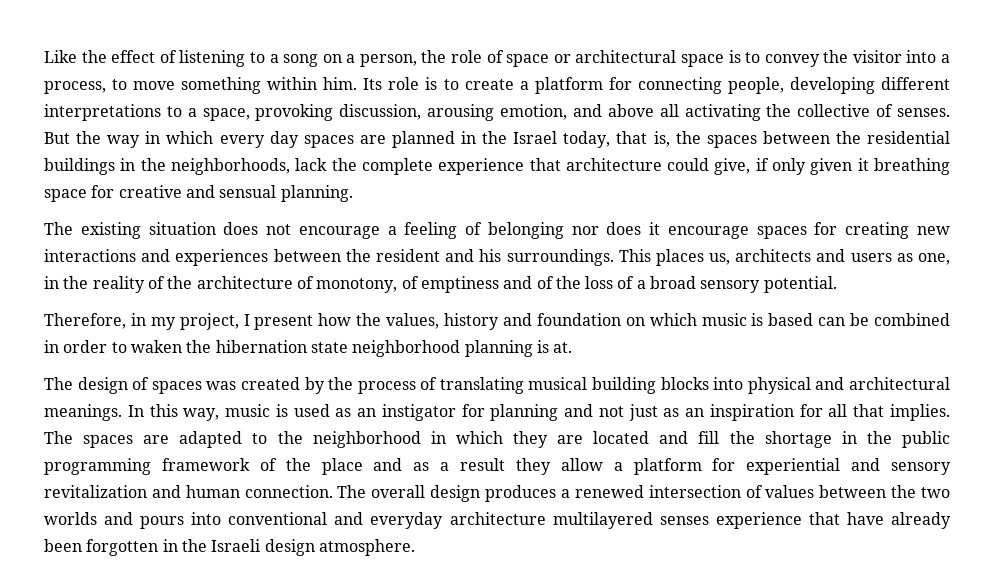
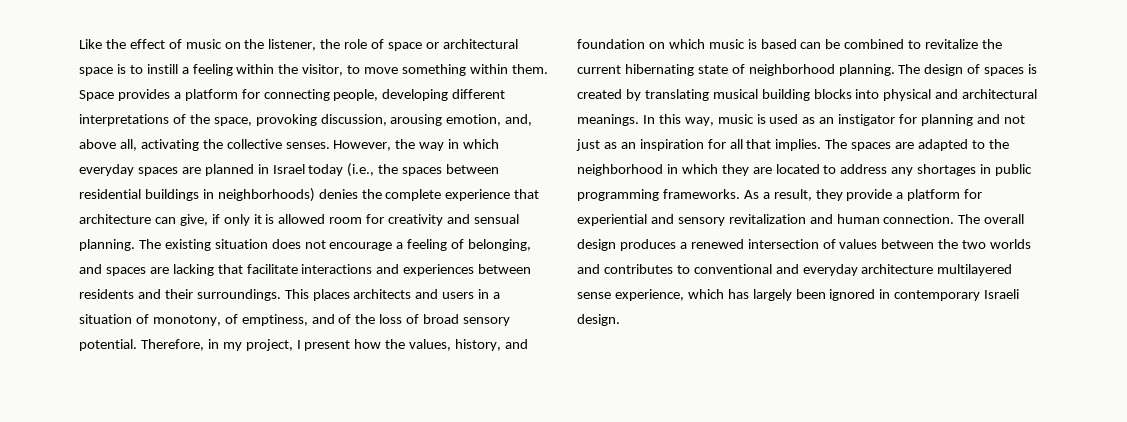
- Like the effect of listening to a song on a person, the role of space or architectural space is to convey the visitor into a process, to move something within him. Its role is to create a platform for connecting people, developing different interpretations to a space, provoking discussion, arousing emotion, and above all activating the collective of senses. But the way in which every day spaces are planned in the Israel today, that is, the spaces between the residential buildings in the neighborhoods, lack the complete experience that architecture could give, if only given it breathing space for creative and sensual planning.
- The existing situation does not encourage a feeling of belonging nor does it encourage spaces for creating new interactions and experiences between the resident and his surroundings.
+ Like the effect of music on the listener, the role of space or architectural space is to instill a feeling within the visitor, to move something within them. Space provides a platform for connecting people, developing different interpretations of the space, provoking discussion, arousing emotion, and, above all, activating the collective senses. However, the way in which everyday spaces are planned in Israel today (i.e., the spaces between residential buildings in neighborhoods) denies the complete experience that architecture can give, if only it is allowed room for creativity and sensual planning. The existing situation does not encourage a feeling of belonging, and spaces are lacking that facilitate interactions and experiences between residents and their surroundings.
- This places us, architects and users as one, in the reality of the architecture of monotony, of emptiness and of the loss of a broad sensory potential.
- Therefore, in my project, I present how the values, history and foundation on which music is based can be combined in order to waken the hibernation state neighborhood planning is at.
- The design of spaces was created by the process of translating musical building blocks into physical and architectural meanings.
+ This places architects and users in a situation of monotony, of emptiness, and of the loss of broad sensory potential. Therefore, in my project, I present how the values, history, and foundation on which music is based can be combined to revitalize the current hibernating state of neighborhood planning. The design of spaces is created by translating musical building blocks into physical and architectural meanings.
- The spaces are adapted to the neighborhood in which they are located and fill the shortage in the public programming framework of the place and as a result they allow a platform for experiential and sensory revitalization and human connection.
+ The spaces are adapted to the neighborhood in which they are located to address any shortages in public programming frameworks. As a result, they provide a platform for experiential and sensory revitalization and human connection.
- The overall design produces a renewed intersection of values between the two worlds and pours into conventional and everyday architecture multilayered senses experience that have already been forgotten in the Israeli design atmosphere.
+ The overall design produces a renewed intersection of values between the two worlds and contributes to conventional and everyday architecture multilayered sense experience, which has largely been ignored in contemporary Israeli design.

